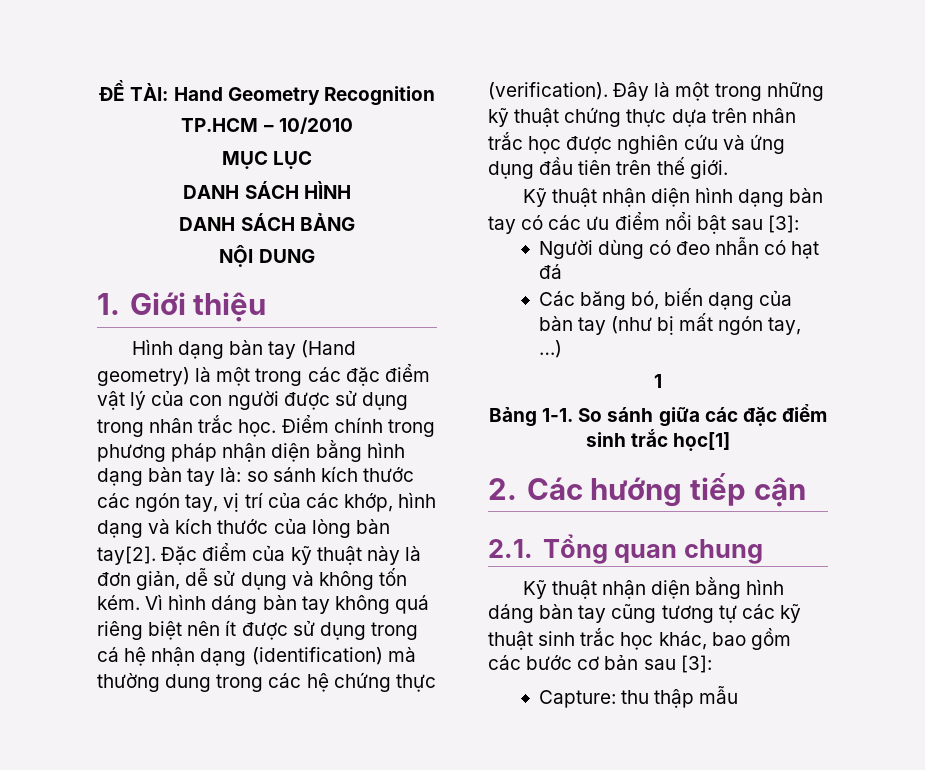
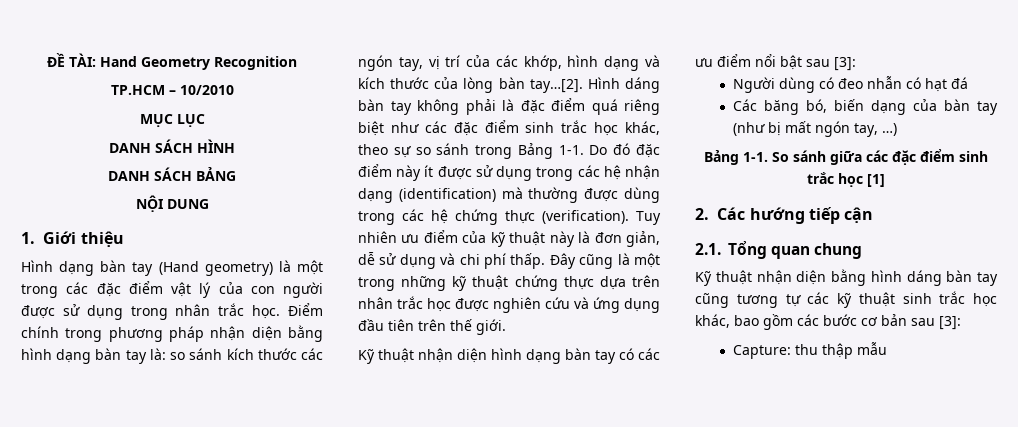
- so sánh kích thước các ngón tay, vị trí của các khớp, hình dạng và kích thước của lòng bàn tay[2]. Đặc điểm của kỹ thuật này là đơn giản, dễ sử dụng và không tốn kém. Vì hình dáng bàn tay không quá riêng biệt nên ít được sử dụng trong cá hệ nhận dạng (identification) mà thường dung trong các hệ chứng thực (verification). Đây là một trong những kỹ thuật chứng thực dựa trên nhân trắc học được nghiên cứu và ứng dụng đầu tiên trên thế giới.
+ so sánh kích thước các ngón tay, vị trí của các khớp, hình dạng và kích thước của lòng bàn tay…[2]. Hình dáng bàn tay không phải là đặc điểm quá riêng biệt như các đặc điểm sinh trắc học khác, theo sự so sánh trong Bảng 1-1. Do đó đặc điểm này ít được sử dụng trong các hệ nhận dạng (identification) mà thường được dùng trong các hệ chứng thực (verification). Tuy nhiên ưu điểm của kỹ thuật này là đơn giản, dễ sử dụng và chi phí thấp. Đây cũng là một trong những kỹ thuật chứng thực dựa trên nhân trắc học được nghiên cứu và ứng dụng đầu tiên trên thế giới.
- 1
- So sánh giữa các đặc điểm sinh trắc học[1]
+ So sánh giữa các đặc điểm sinh trắc học [1]

